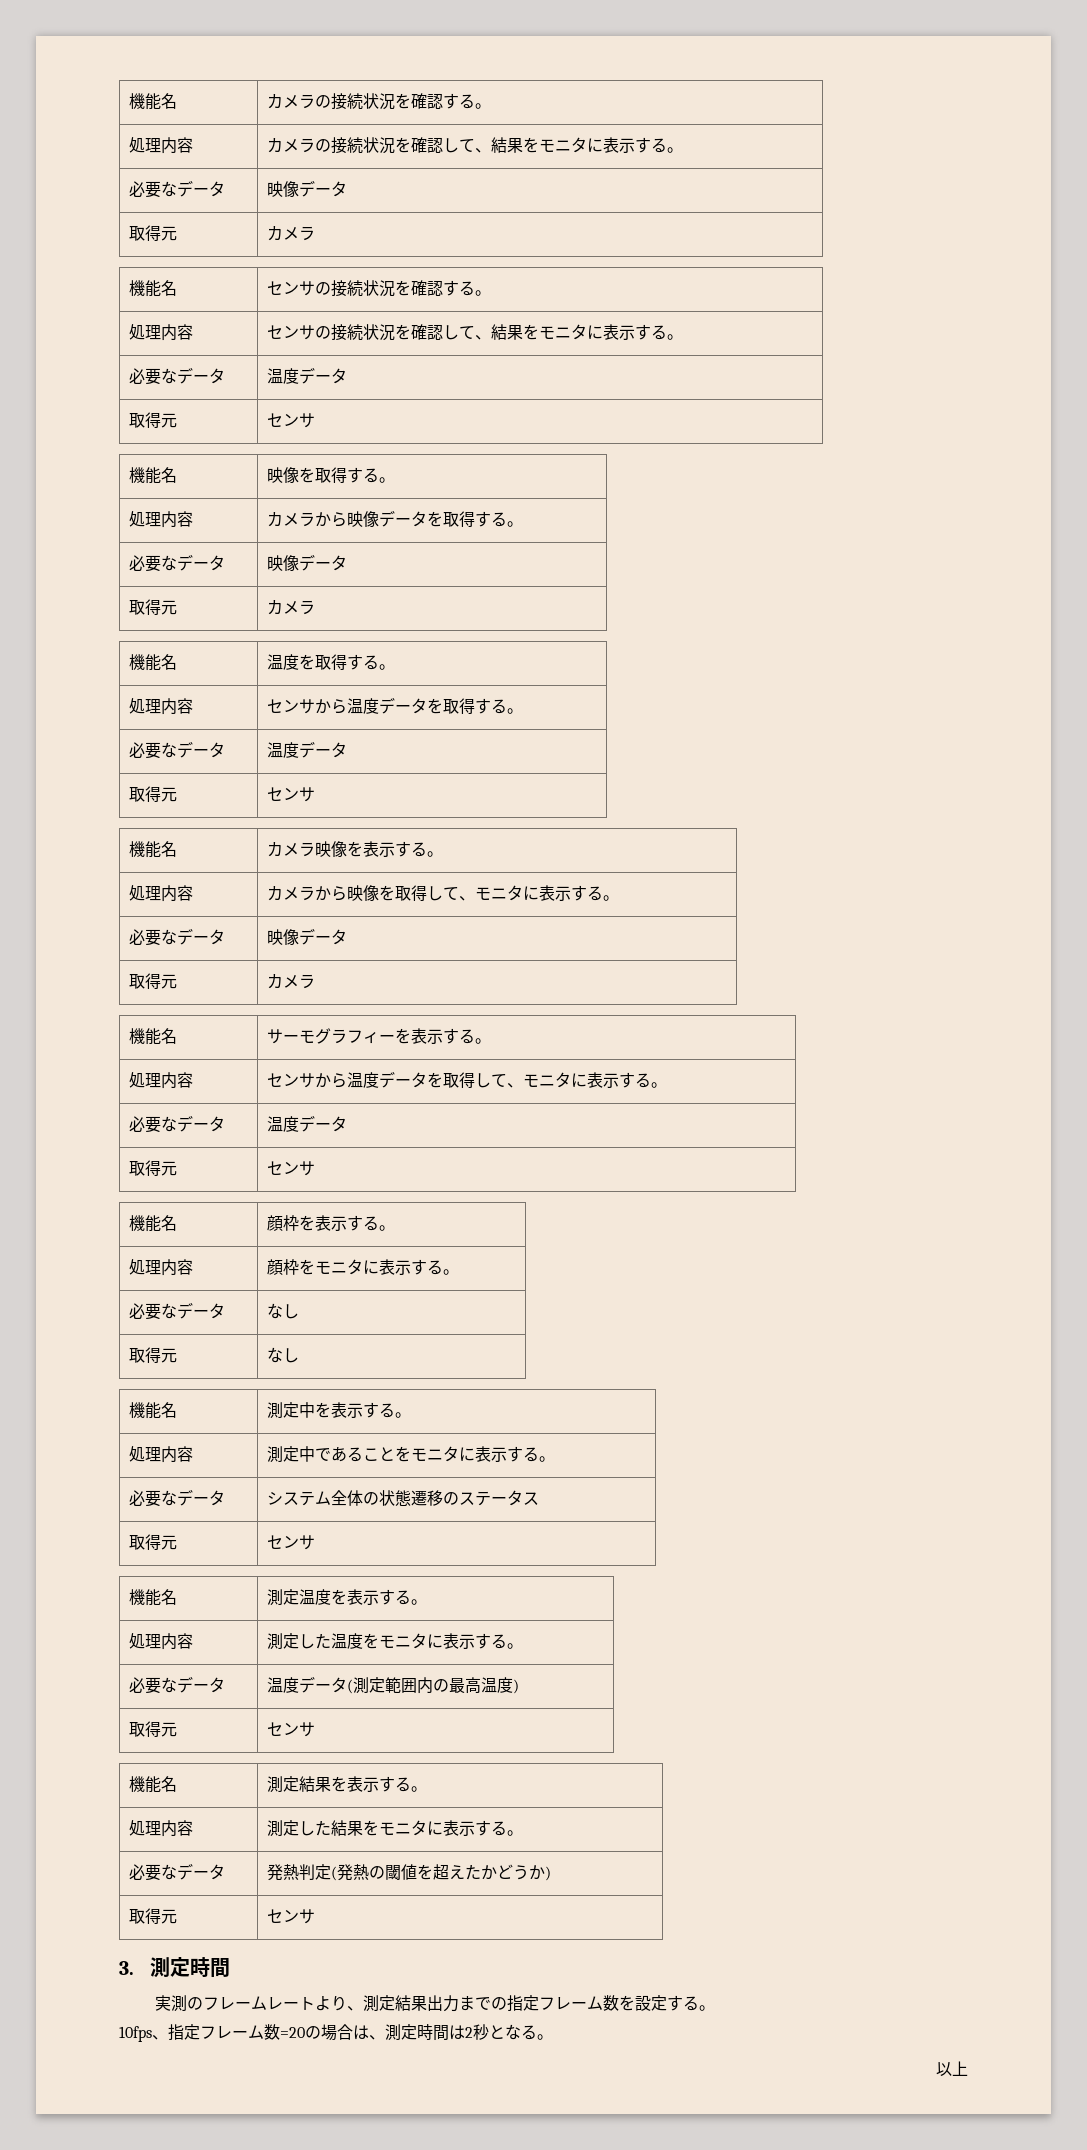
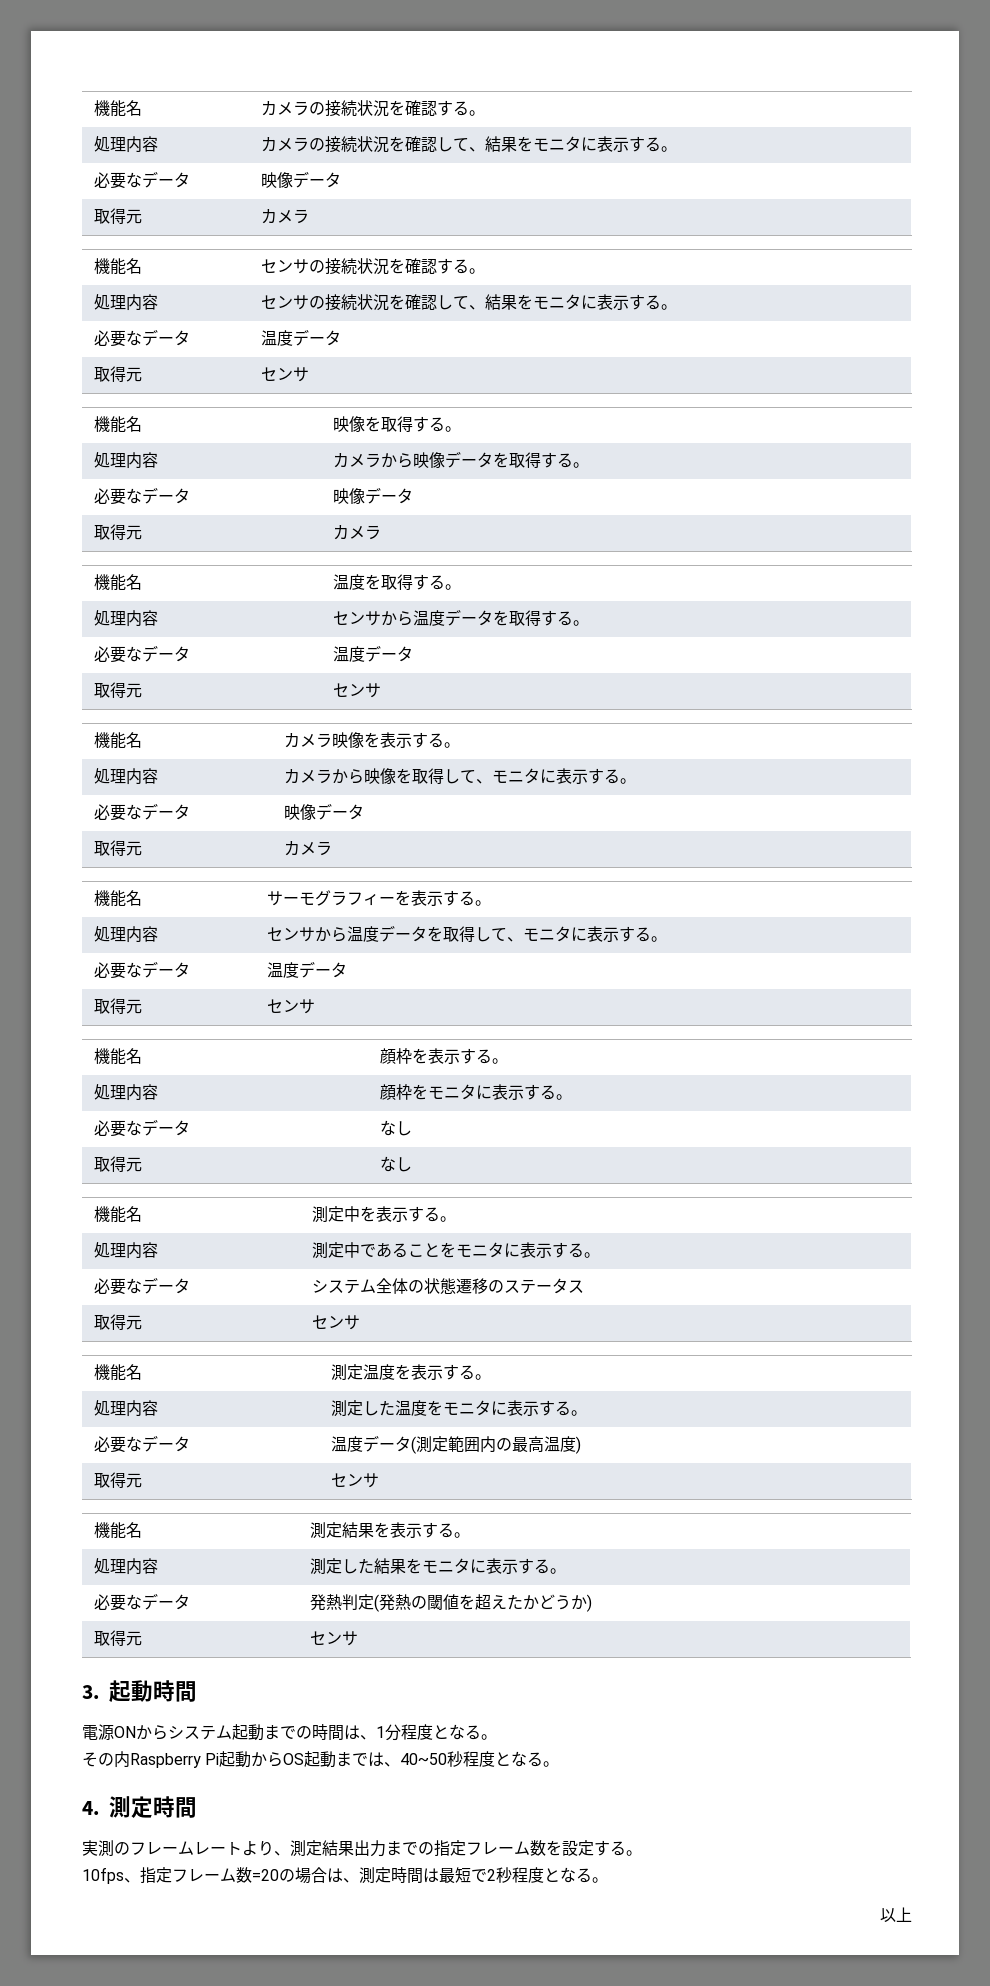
- 3.測定時間
+ 3.起動時間
+ 電源ONからシステム起動までの時間は、1分程度となる。
+ その内Raspberry Pi起動からOS起動までは、40~50秒程度となる。
+ 4.測定時間
- 10fps、指定フレーム数=20の場合は、測定時間は2秒となる。
+ 10fps、指定フレーム数=20の場合は、測定時間は最短で2秒程度となる。

